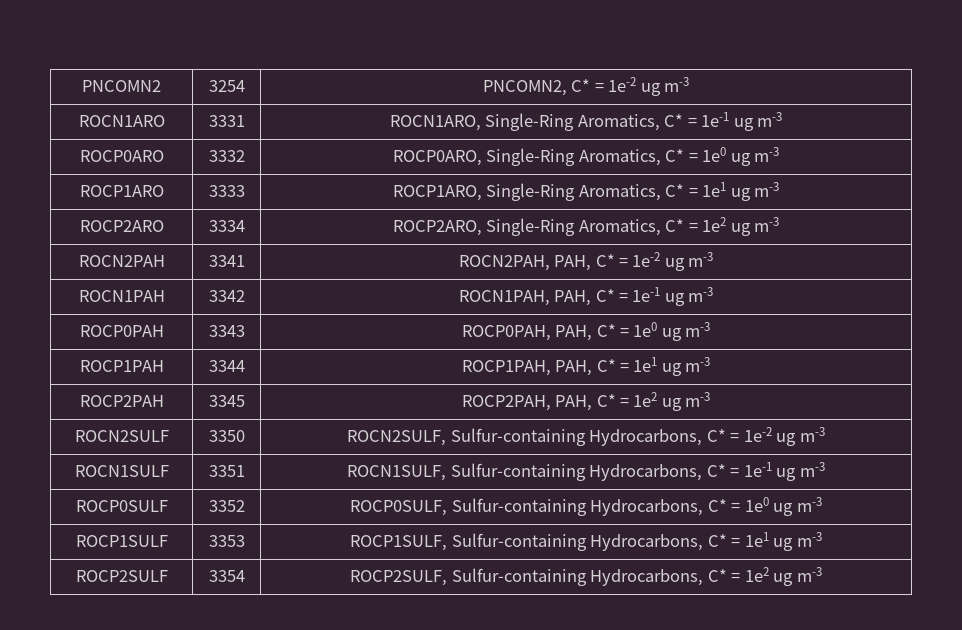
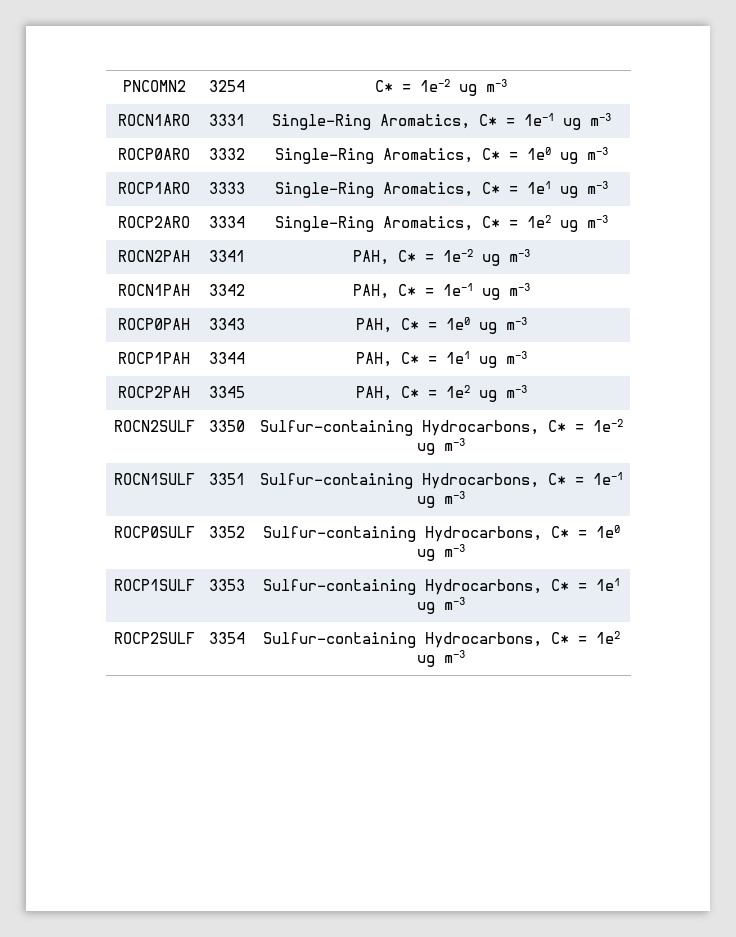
- PNCOMN2 | 3254 | PNCOMN2, C* = 1e-2 ug m-3
+ PNCOMN2 | 3254 | C* = 1e-2 ug m-3
- ROCN1ARO | 3331 | ROCN1ARO, Single-Ring Aromatics, C* = 1e-1 ug m-3
+ ROCN1ARO | 3331 | Single-Ring Aromatics, C* = 1e-1 ug m-3
- ROCP0ARO | 3332 | ROCP0ARO, Single-Ring Aromatics, C* = 1e0 ug m-3
+ ROCP0ARO | 3332 | Single-Ring Aromatics, C* = 1e0 ug m-3
- ROCP1ARO | 3333 | ROCP1ARO, Single-Ring Aromatics, C* = 1e1 ug m-3
+ ROCP1ARO | 3333 | Single-Ring Aromatics, C* = 1e1 ug m-3
- ROCP2ARO | 3334 | ROCP2ARO, Single-Ring Aromatics, C* = 1e2 ug m-3
+ ROCP2ARO | 3334 | Single-Ring Aromatics, C* = 1e2 ug m-3
- ROCN2PAH | 3341 | ROCN2PAH, PAH, C* = 1e-2 ug m-3
+ ROCN2PAH | 3341 | PAH, C* = 1e-2 ug m-3
- ROCN1PAH | 3342 | ROCN1PAH, PAH, C* = 1e-1 ug m-3
+ ROCN1PAH | 3342 | PAH, C* = 1e-1 ug m-3
- ROCP0PAH | 3343 | ROCP0PAH, PAH, C* = 1e0 ug m-3
+ ROCP0PAH | 3343 | PAH, C* = 1e0 ug m-3
- ROCP1PAH | 3344 | ROCP1PAH, PAH, C* = 1e1 ug m-3
+ ROCP1PAH | 3344 | PAH, C* = 1e1 ug m-3
- ROCP2PAH | 3345 | ROCP2PAH, PAH, C* = 1e2 ug m-3
+ ROCP2PAH | 3345 | PAH, C* = 1e2 ug m-3
- ROCN2SULF | 3350 | ROCN2SULF, Sulfur-containing Hydrocarbons, C* = 1e-2 ug m-3
+ ROCN2SULF | 3350 | Sulfur-containing Hydrocarbons, C* = 1e-2 ug m-3
- ROCN1SULF | 3351 | ROCN1SULF, Sulfur-containing Hydrocarbons, C* = 1e-1 ug m-3
+ ROCN1SULF | 3351 | Sulfur-containing Hydrocarbons, C* = 1e-1 ug m-3
- ROCP0SULF | 3352 | ROCP0SULF, Sulfur-containing Hydrocarbons, C* = 1e0 ug m-3
+ ROCP0SULF | 3352 | Sulfur-containing Hydrocarbons, C* = 1e0 ug m-3
- ROCP1SULF | 3353 | ROCP1SULF, Sulfur-containing Hydrocarbons, C* = 1e1 ug m-3
+ ROCP1SULF | 3353 | Sulfur-containing Hydrocarbons, C* = 1e1 ug m-3
- ROCP2SULF | 3354 | ROCP2SULF, Sulfur-containing Hydrocarbons, C* = 1e2 ug m-3
+ ROCP2SULF | 3354 | Sulfur-containing Hydrocarbons, C* = 1e2 ug m-3

